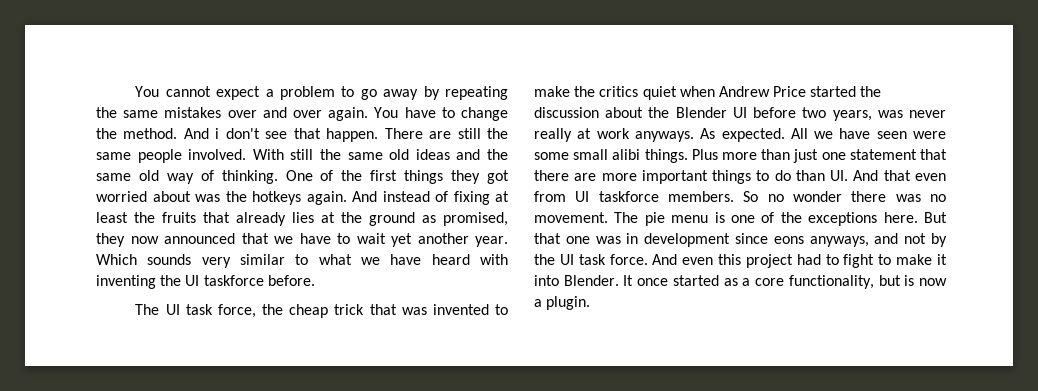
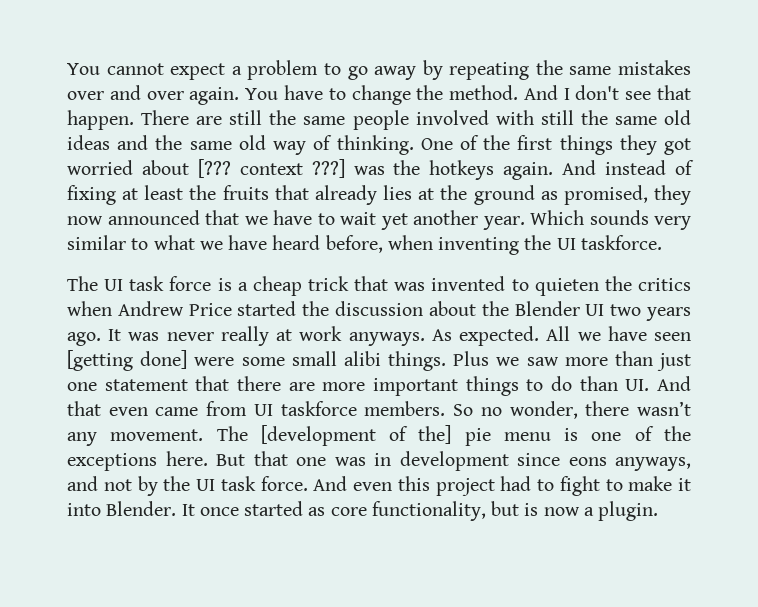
- And i don't see that happen.
+ And I don't see that happen.
- There are still the same people involved. With still the same old ideas and the same old way of thinking.
+ There are still the same people involved with still the same old ideas and the same old way of thinking.
- One of the first things they got worried about was the hotkeys again.
+ One of the first things they got worried about [??? context ???] was the hotkeys again.
- Which sounds very similar to what we have heard with inventing the UI taskforce before.
+ Which sounds very similar to what we have heard before, when inventing the UI taskforce.
- The UI task force, the cheap trick that was invented to make the critics quiet when Andrew Price started the discussion about the Blender UI before two years, was never really at work anyways.
+ The UI task force is a cheap trick that was invented to quieten the critics when Andrew Price started the discussion about the Blender UI two years ago. It was never really at work anyways.
- All we have seen were some small alibi things.
+ All we have seen [getting done] were some small alibi things.
- Plus more than just one statement that there are more important things to do than UI. And that even from UI taskforce members.
+ Plus we saw more than just one statement that there are more important things to do than UI. And that even came from UI taskforce members.
- So no wonder there was no movement. The pie menu is one of the exceptions here.
+ So no wonder, there wasn’t any movement. The [development of the] pie menu is one of the exceptions here.
- It once started as a core functionality, but is now a plugin.
+ It once started as core functionality, but is now a plugin.

